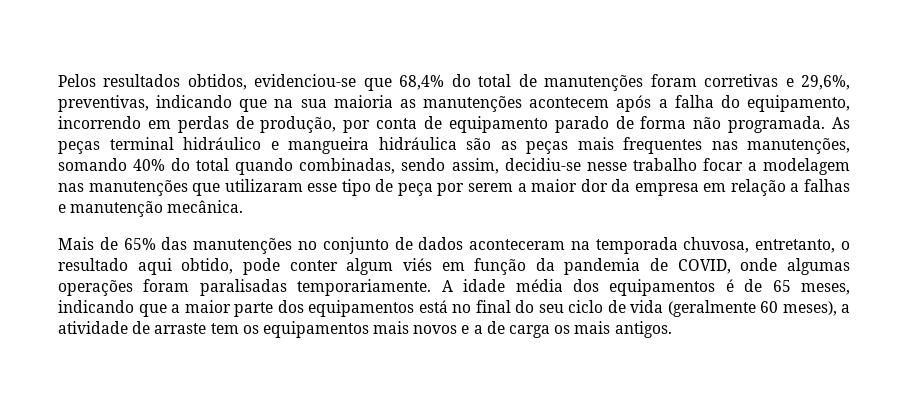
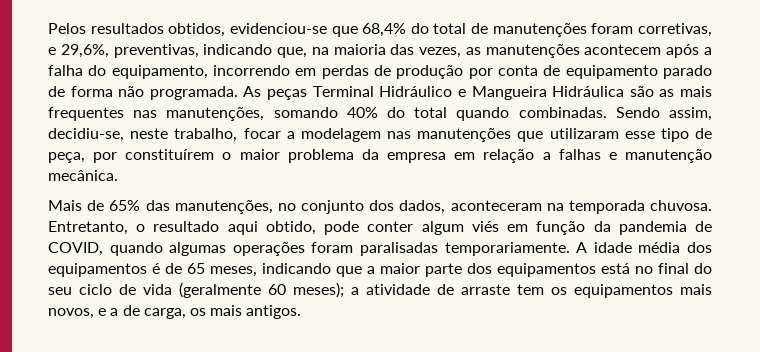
- Pelos resultados obtidos, evidenciou-se que 68,4% do total de manutenções foram corretivas e 29,6%, preventivas, indicando que na sua maioria as manutenções acontecem após a falha do equipamento, incorrendo em perdas de produção, por conta de equipamento parado de forma não programada.
+ Pelos resultados obtidos, evidenciou-se que 68,4% do total de manutenções foram corretivas, e 29,6%, preventivas, indicando que, na maioria das vezes, as manutenções acontecem após a falha do equipamento, incorrendo em perdas de produção por conta de equipamento parado de forma não programada.
- As peças terminal hidráulico e mangueira hidráulica são as peças mais frequentes nas manutenções, somando 40% do total quando combinadas, sendo assim, decidiu-se nesse trabalho focar a modelagem nas manutenções que utilizaram esse tipo de peça por serem a maior dor da empresa em relação a falhas e manutenção mecânica.
+ As peças Terminal Hidráulico e Mangueira Hidráulica são as mais frequentes nas manutenções, somando 40% do total quando combinadas. Sendo assim, decidiu-se, neste trabalho, focar a modelagem nas manutenções que utilizaram esse tipo de peça, por constituírem o maior problema da empresa em relação a falhas e manutenção mecânica.
- Mais de 65% das manutenções no conjunto de dados aconteceram na temporada chuvosa, entretanto, o resultado aqui obtido, pode conter algum viés em função da pandemia de COVID, onde algumas operações foram paralisadas temporariamente.
+ Mais de 65% das manutenções, no conjunto dos dados, aconteceram na temporada chuvosa. Entretanto, o resultado aqui obtido, pode conter algum viés em função da pandemia de COVID, quando algumas operações foram paralisadas temporariamente.
- A idade média dos equipamentos é de 65 meses, indicando que a maior parte dos equipamentos está no final do seu ciclo de vida (geralmente 60 meses), a atividade de arraste tem os equipamentos mais novos e a de carga os mais antigos.
+ A idade média dos equipamentos é de 65 meses, indicando que a maior parte dos equipamentos está no final do seu ciclo de vida (geralmente 60 meses); a atividade de arraste tem os equipamentos mais novos, e a de carga, os mais antigos.

